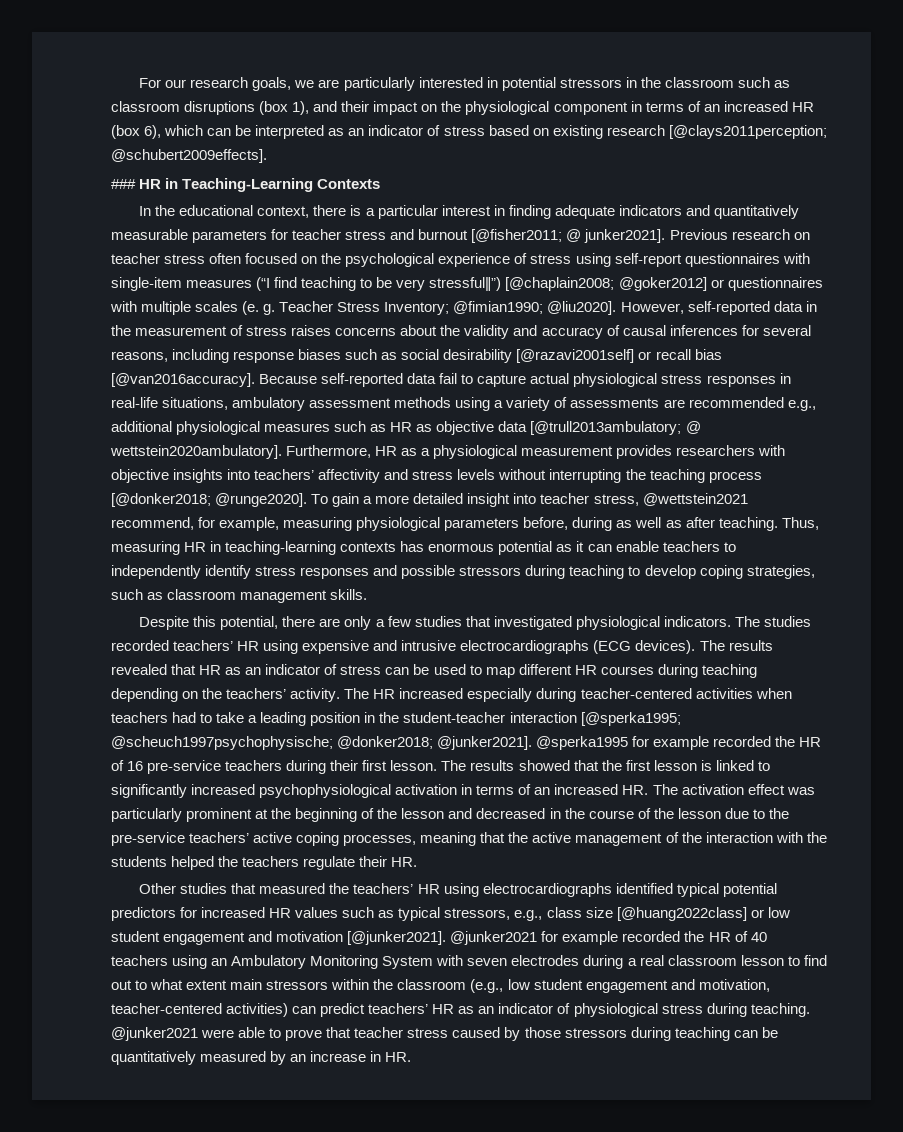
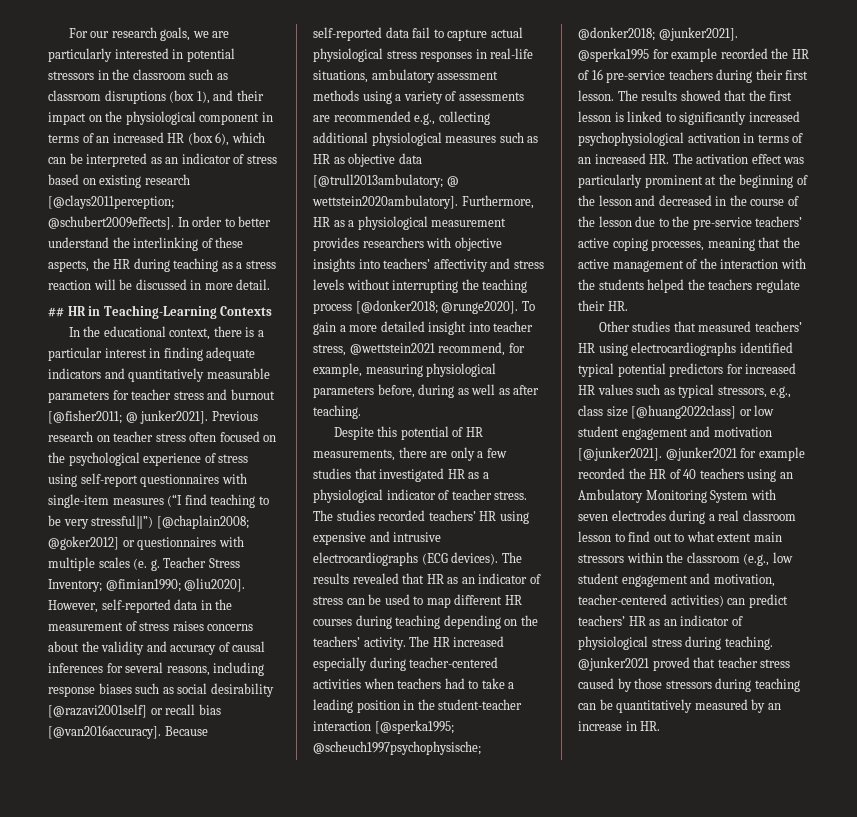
- For our research goals, we are particularly interested in potential stressors in the classroom such as classroom disruptions (box 1), and their impact on the physiological component in terms of an increased HR (box 6), which can be interpreted as an indicator of stress based on existing research [@clays2011perception; @schubert2009effects].
- ### HR in Teaching-Learning Contexts
+ For our research goals, we are particularly interested in potential stressors in the classroom such as classroom disruptions (box 1), and their impact on the physiological component in terms of an increased HR (box 6), which can be interpreted as an indicator of stress based on existing research [@clays2011perception; @schubert2009effects]. In order to better understand the interlinking of these aspects, the HR during teaching as a stress reaction will be discussed in more detail.
+ ## HR in Teaching-Learning Contexts
- Because self-reported data fail to capture actual physiological stress responses in real-life situations, ambulatory assessment methods using a variety of assessments are recommended e.g., additional physiological measures such as HR as objective data [@trull2013ambulatory; @ wettstein2020ambulatory].
+ Because self-reported data fail to capture actual physiological stress responses in real-life situations, ambulatory assessment methods using a variety of assessments are recommended e.g., collecting additional physiological measures such as HR as objective data [@trull2013ambulatory; @ wettstein2020ambulatory].
- To gain a more detailed insight into teacher stress, @wettstein2021 recommend, for example, measuring physiological parameters before, during as well as after teaching. Thus, measuring HR in teaching-learning contexts has enormous potential as it can enable teachers to independently identify stress responses and possible stressors during teaching to develop coping strategies, such as classroom management skills.
- Despite this potential, there are only a few studies that investigated physiological indicators.
+ To gain a more detailed insight into teacher stress, @wettstein2021 recommend, for example, measuring physiological parameters before, during as well as after teaching.
+ Despite this potential of HR measurements, there are only a few studies that investigated HR as a physiological indicator of teacher stress.
- Other studies that measured the teachers’ HR using electrocardiographs identified typical potential predictors for increased HR values such as typical stressors, e.g., class size [@huang2022class] or low student engagement and motivation [@junker2021].
+ Other studies that measured teachers’ HR using electrocardiographs identified typical potential predictors for increased HR values such as typical stressors, e.g., class size [@huang2022class] or low student engagement and motivation [@junker2021].
- @junker2021 were able to prove that teacher stress caused by those stressors during teaching can be quantitatively measured by an increase in HR.
+ @junker2021 proved that teacher stress caused by those stressors during teaching can be quantitatively measured by an increase in HR.

